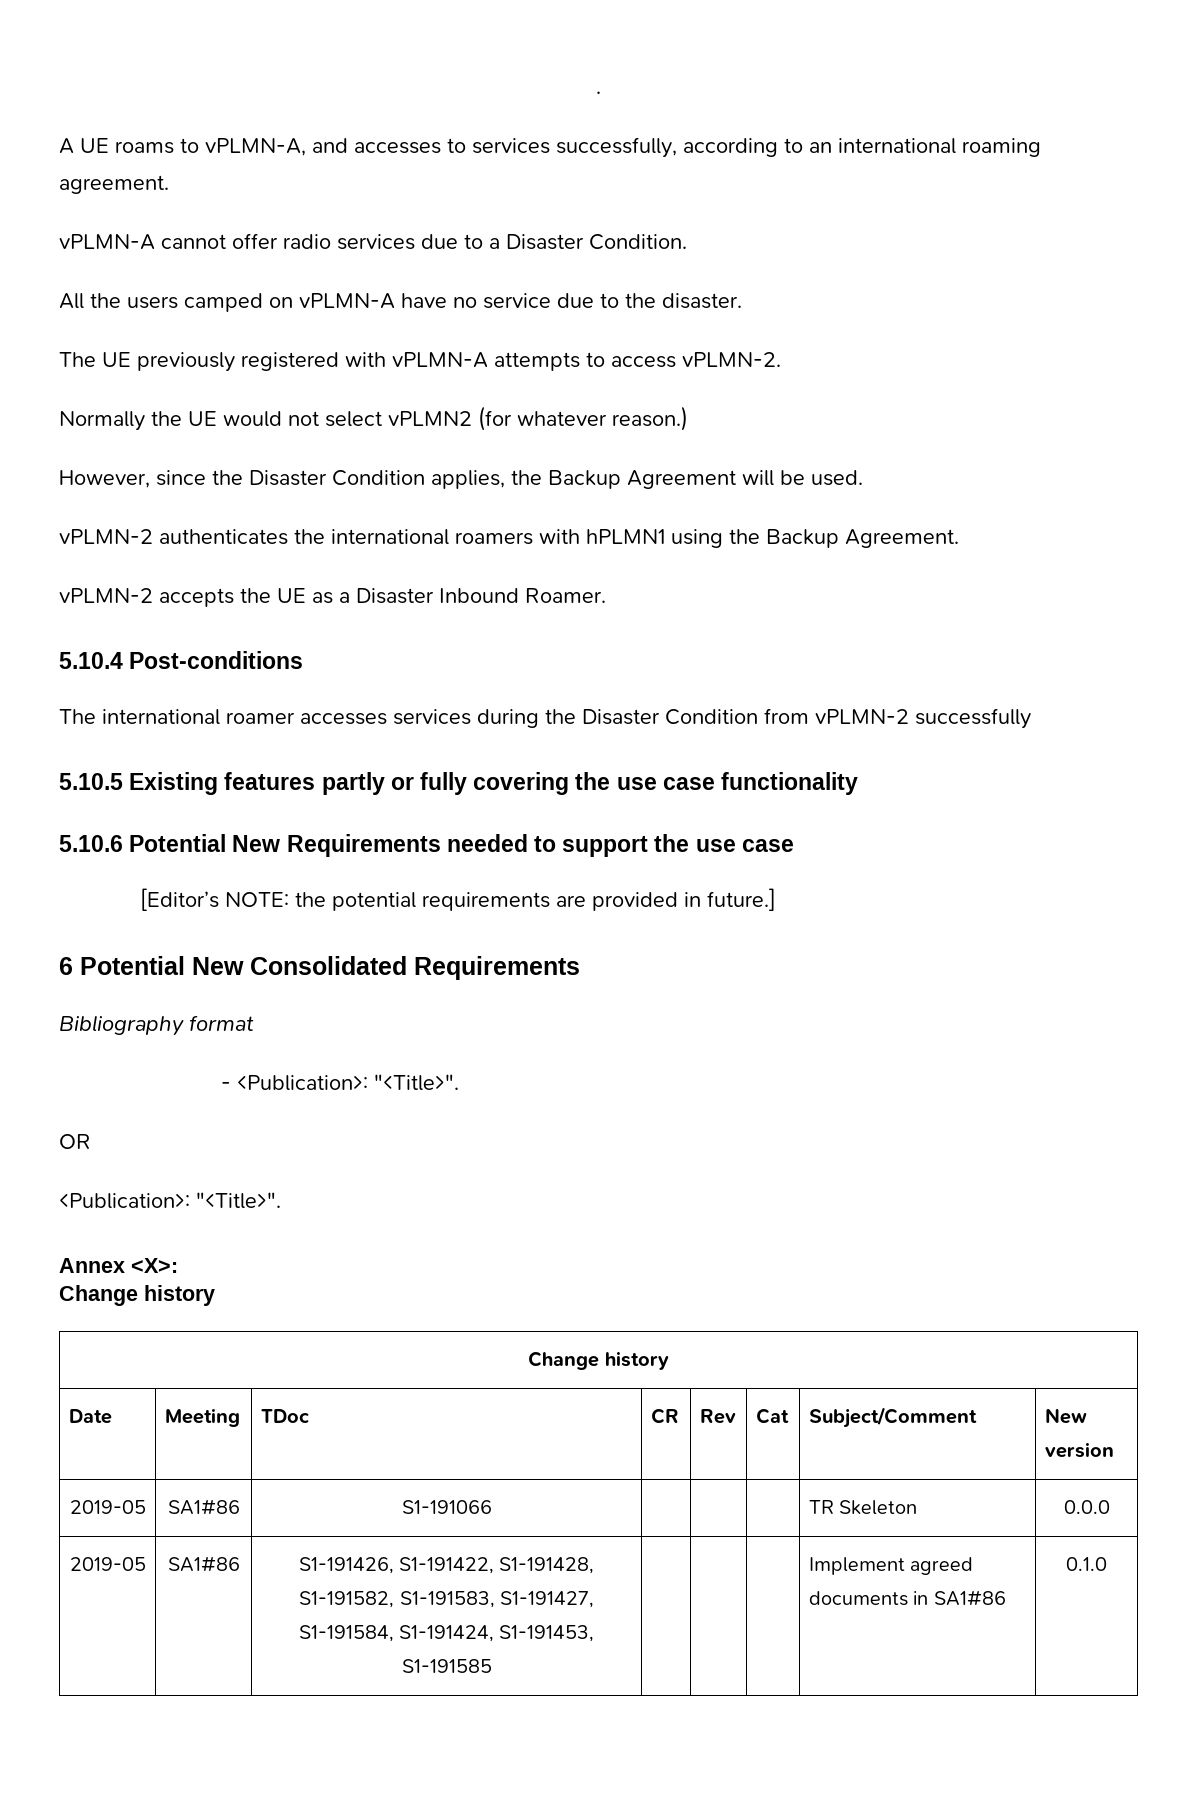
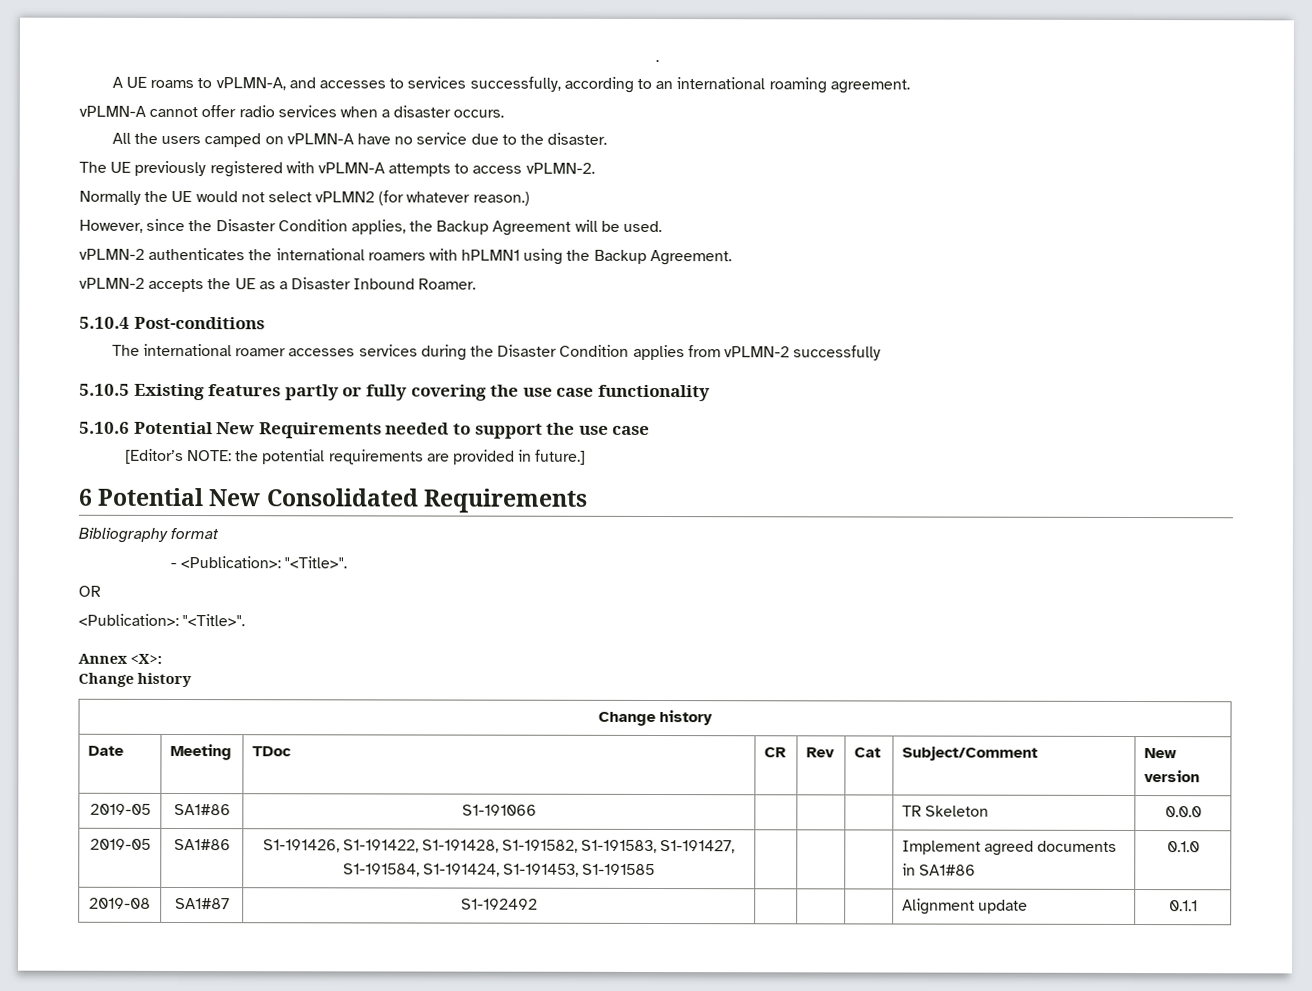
- vPLMN-A cannot offer radio services due to a Disaster Condition.
+ vPLMN-A cannot offer radio services when a disaster occurs.
- The international roamer accesses services during the Disaster Condition from vPLMN-2 successfully
+ The international roamer accesses services during the Disaster Condition applies from vPLMN-2 successfully
+ 2019-08 | SA1#87 | S1-192492 | | | | Alignment update | 0.1.1

